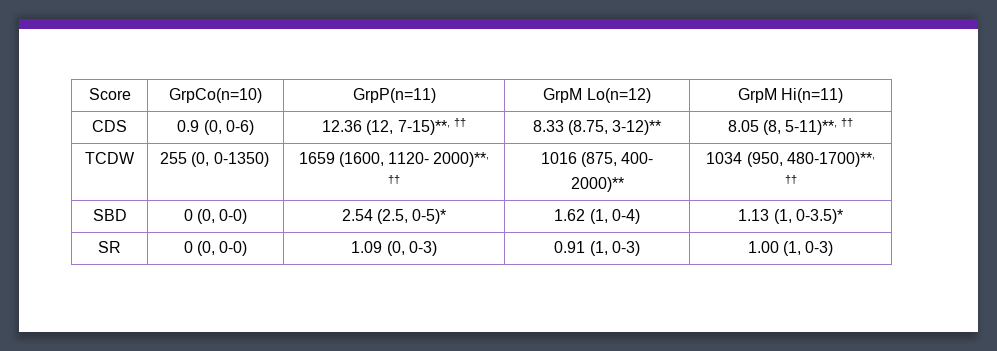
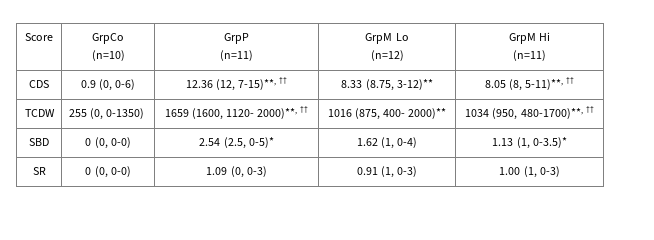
- Score | GrpCo(n=10) | GrpP(n=11) | GrpM Lo(n=12) | GrpM Hi(n=11)
+ Score | GrpCo
+ (n=10) | GrpP
+ (n=11) | GrpM Lo
+ (n=12) | GrpM Hi
+ (n=11)

